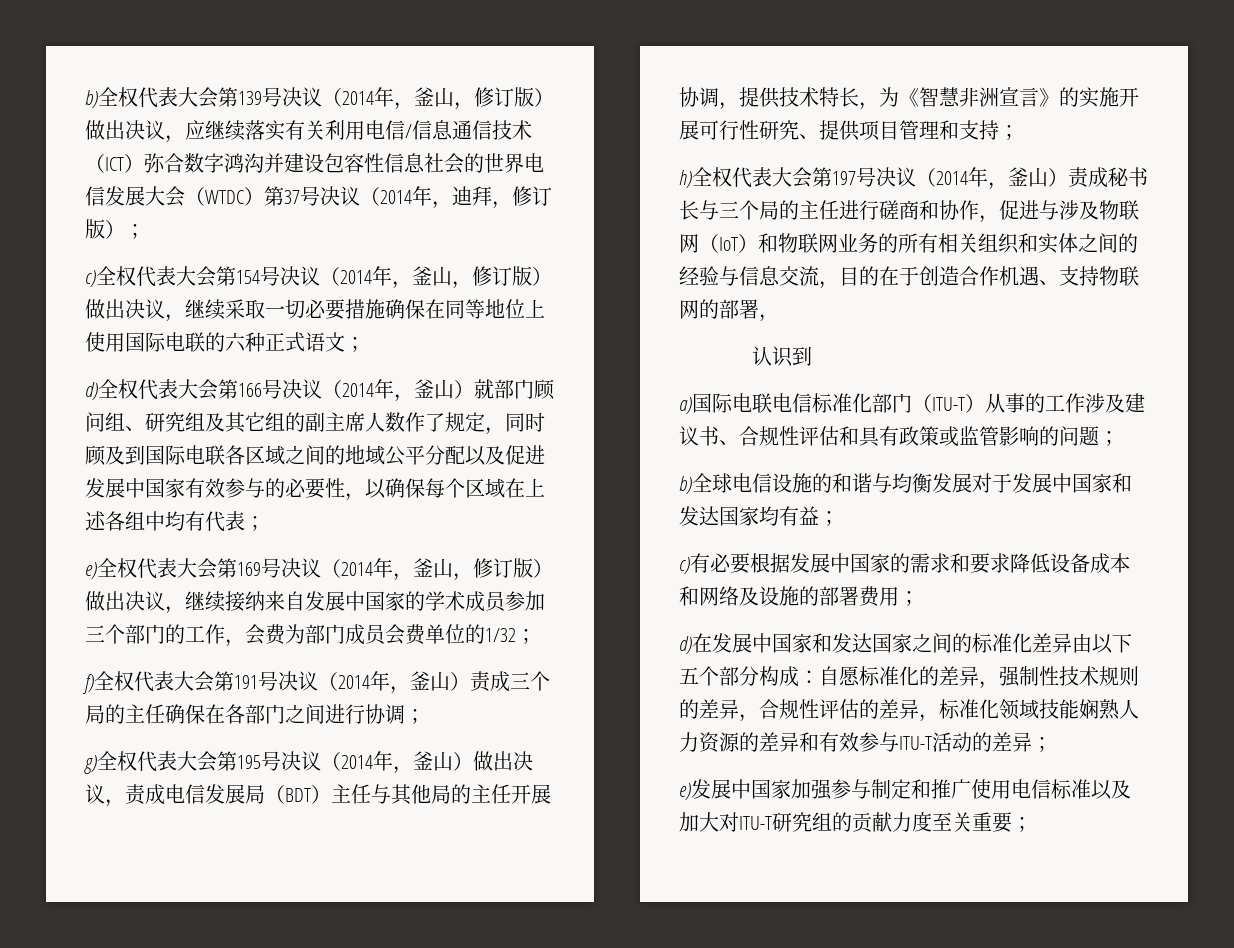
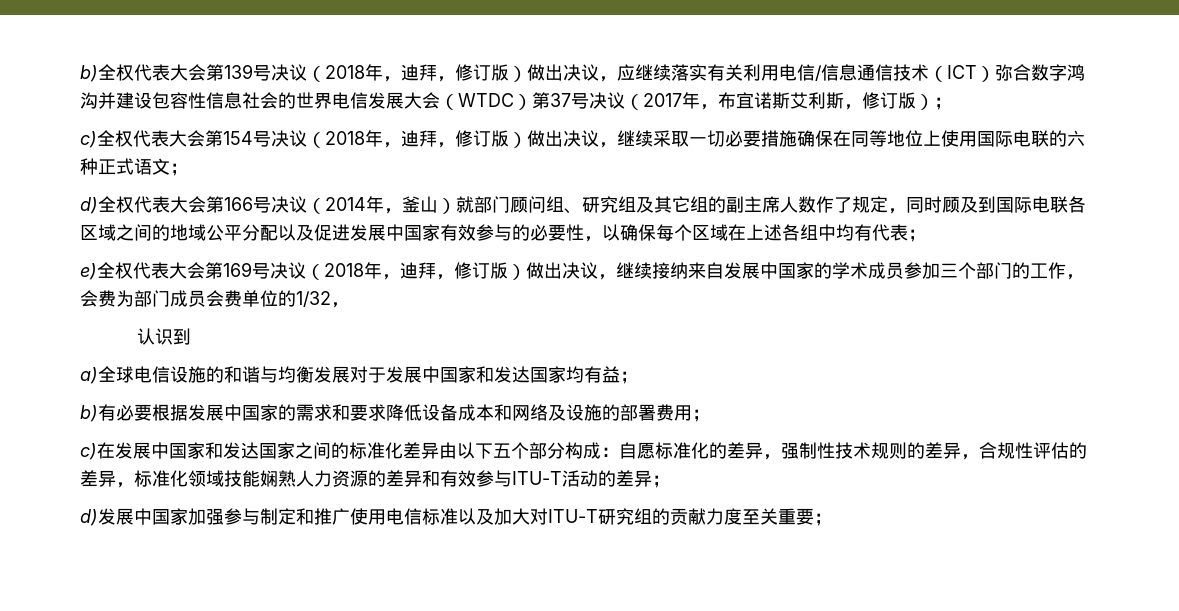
- b)全权代表大会第139号决议（2014年，釜山，修订版）做出决议，应继续落实有关利用电信/信息通信技术（ICT）弥合数字鸿沟并建设包容性信息社会的世界电信发展大会（WTDC）第37号决议（2014年，迪拜，修订版）；
+ b)全权代表大会第139号决议（2018年，迪拜，修订版）做出决议，应继续落实有关利用电信/信息通信技术（ICT）弥合数字鸿沟并建设包容性信息社会的世界电信发展大会（WTDC）第37号决议（2017年，布宜诺斯艾利斯，修订版）；
- c)全权代表大会第154号决议（2014年，釜山，修订版）做出决议，继续采取一切必要措施确保在同等地位上使用国际电联的六种正式语文；
+ c)全权代表大会第154号决议（2018年，迪拜，修订版）做出决议，继续采取一切必要措施确保在同等地位上使用国际电联的六种正式语文；
- e)全权代表大会第169号决议（2014年，釜山，修订版）做出决议，继续接纳来自发展中国家的学术成员参加三个部门的工作，会费为部门成员会费单位的1/32；
- f)全权代表大会第191号决议（2014年，釜山）责成三个局的主任确保在各部门之间进行协调；
- g)全权代表大会第195号决议（2014年，釜山）做出决议，责成电信发展局（BDT）主任与其他局的主任开展协调，提供技术特长，为《智慧非洲宣言》的实施开展可行性研究、提供项目管理和支持；
- h)全权代表大会第197号决议（2014年，釜山）责成秘书长与三个局的主任进行磋商和协作，促进与涉及物联网（IoT）和物联网业务的所有相关组织和实体之间的经验与信息交流，目的在于创造合作机遇、支持物联网的部署，
+ e)全权代表大会第169号决议（2018年，迪拜，修订版）做出决议，继续接纳来自发展中国家的学术成员参加三个部门的工作，会费为部门成员会费单位的1/32，
  认识到
- a)国际电联电信标准化部门（ITU-T）从事的工作涉及建议书、合规性评估和具有政策或监管影响的问题；
- b)全球电信设施的和谐与均衡发展对于发展中国家和发达国家均有益；
+ a)全球电信设施的和谐与均衡发展对于发展中国家和发达国家均有益；
- c)有必要根据发展中国家的需求和要求降低设备成本和网络及设施的部署费用；
+ b)有必要根据发展中国家的需求和要求降低设备成本和网络及设施的部署费用；
- d)在发展中国家和发达国家之间的标准化差异由以下五个部分构成：自愿标准化的差异，强制性技术规则的差异，合规性评估的差异，标准化领域技能娴熟人力资源的差异和有效参与ITU-T活动的差异；
+ c)在发展中国家和发达国家之间的标准化差异由以下五个部分构成：自愿标准化的差异，强制性技术规则的差异，合规性评估的差异，标准化领域技能娴熟人力资源的差异和有效参与ITU-T活动的差异；
- e)发展中国家加强参与制定和推广使用电信标准以及加大对ITU-T研究组的贡献力度至关重要；
+ d)发展中国家加强参与制定和推广使用电信标准以及加大对ITU-T研究组的贡献力度至关重要；

